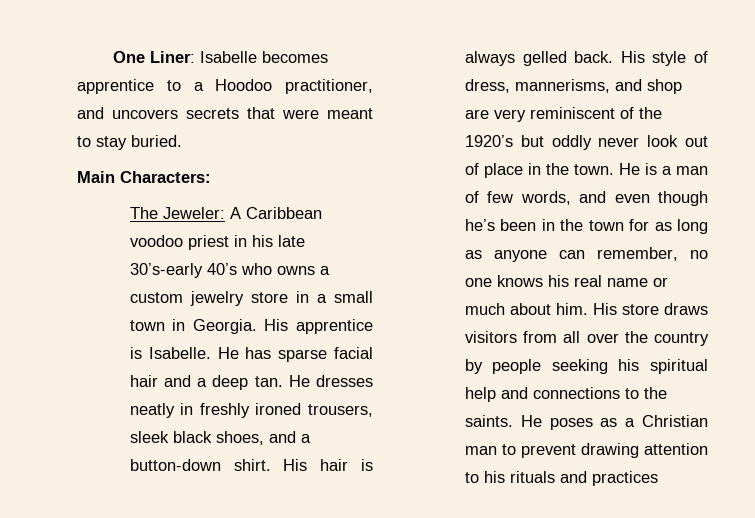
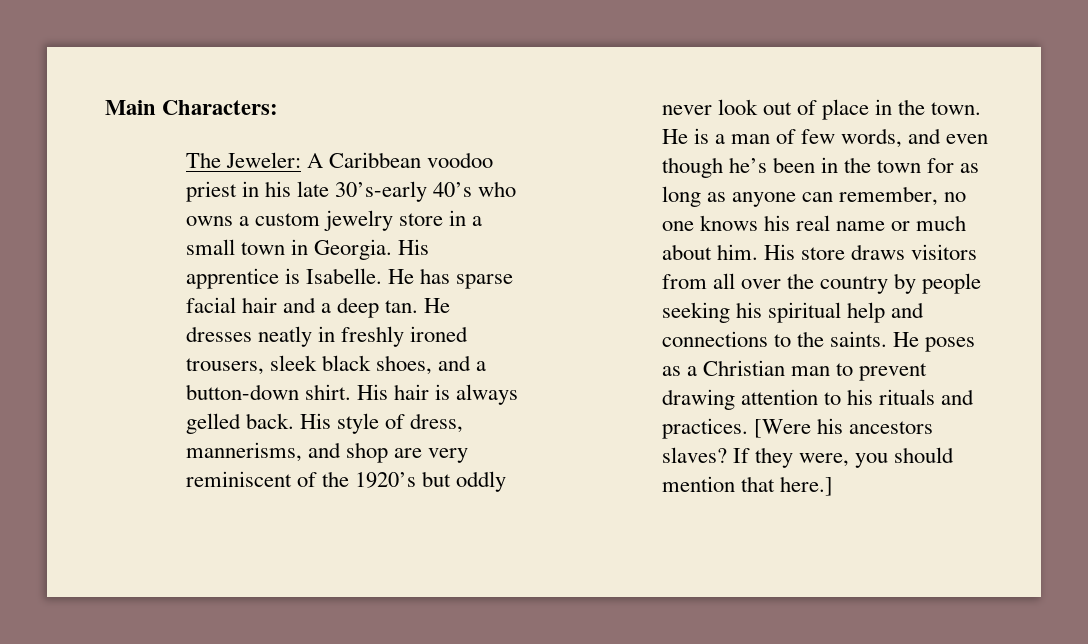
- One Liner: Isabelle becomes apprentice to a Hoodoo practitioner, and uncovers secrets that were meant to stay buried.
- He poses as a Christian man to prevent drawing attention to his rituals and practices
+ He poses as a Christian man to prevent drawing attention to his rituals and practices. [Were his ancestors slaves? If they were, you should mention that here.]

